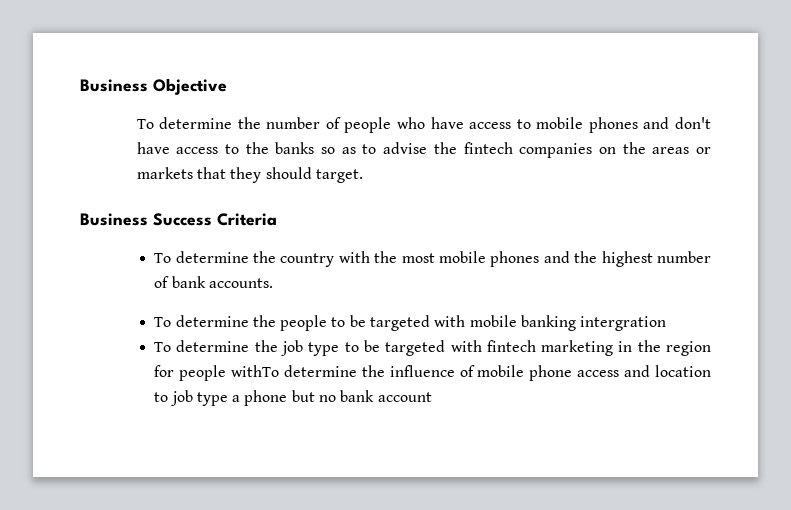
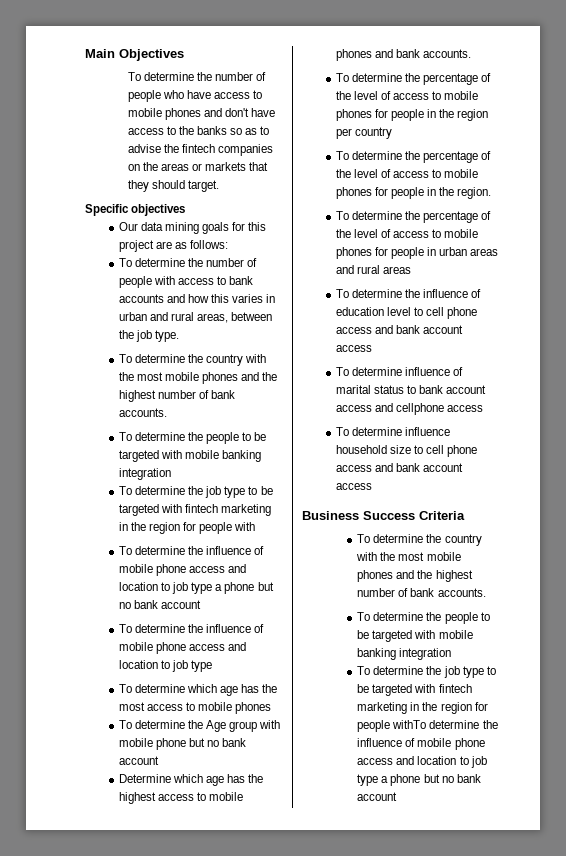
- Business Objective
+ Main Objectives
+ Specific objectives
+ Our data mining goals for this project are as follows:
+ To determine the number of people with access to bank accounts and how this varies in urban and rural areas, between the job type.
+ To determine the country with the most mobile phones and the highest number of bank accounts.
+ To determine the people to be targeted with mobile banking integration
+ To determine the job type to be targeted with fintech marketing in the region for people with
+ To determine the influence of mobile phone access and location to job type a phone but no bank account
+ To determine the influence of mobile phone access and location to job type
+ To determine which age has the most access to mobile phones
+ To determine the Age group with mobile phone but no bank account
+ Determine which age has the highest access to mobile phones and bank accounts.
+ To determine the percentage of the level of access to mobile phones for people in the region per country
+ To determine the percentage of the level of access to mobile phones for people in the region.
+ To determine the percentage of the level of access to mobile phones for people in urban areas and rural areas
+ To determine the influence of education level to cell phone access and bank account access
+ To determine influence of marital status to bank account access and cellphone access
+ To determine influence household size to cell phone access and bank account access
  Business Success Criteria
  To determine the country with the most mobile phones and the highest number of bank accounts.
- To determine the people to be targeted with mobile banking intergration
+ To determine the people to be targeted with mobile banking integration

